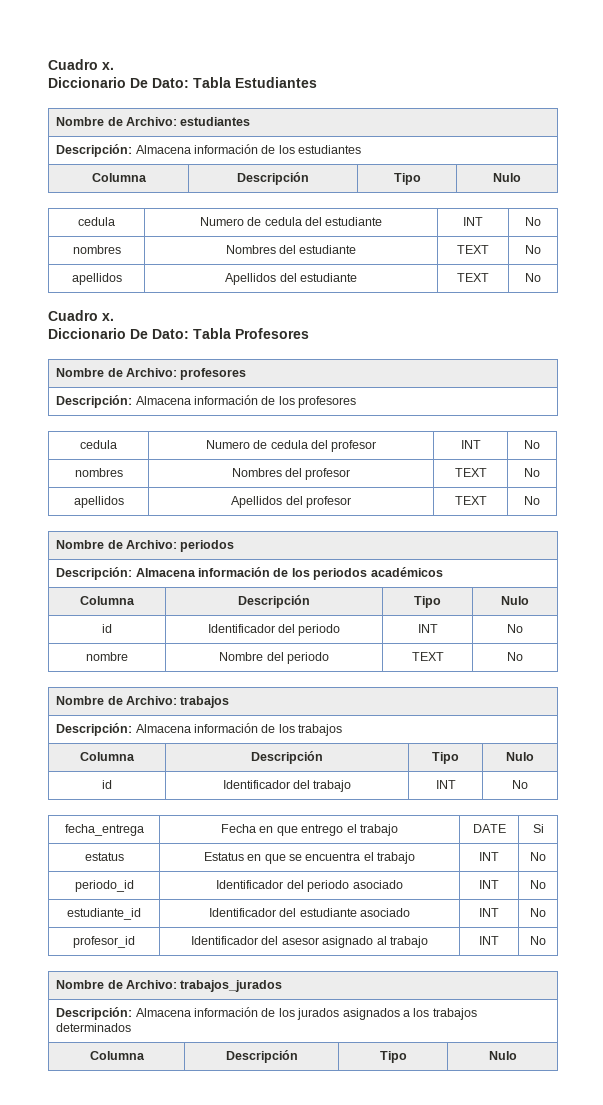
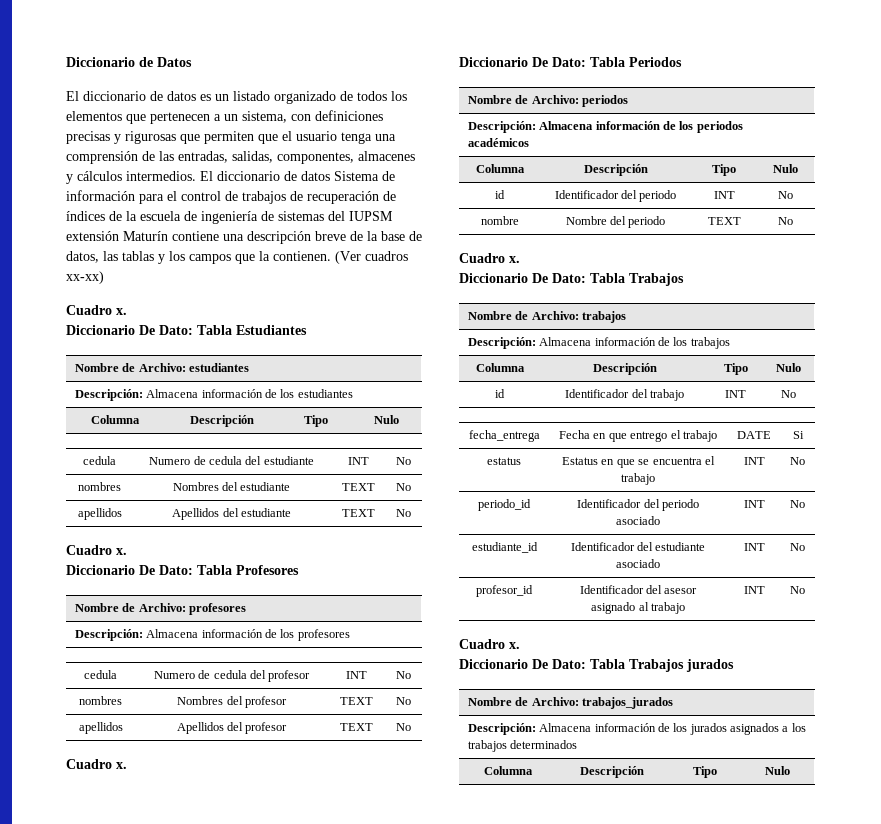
+ Diccionario de Datos
+ El diccionario de datos es un listado organizado de todos los elementos que pertenecen a un sistema, con definiciones precisas y rigurosas que permiten que el usuario tenga una comprensión de las entradas, salidas, componentes, almacenes y cálculos intermedios. El diccionario de datos Sistema de información para el control de trabajos de recuperación de índices de la escuela de ingeniería de sistemas del IUPSM extensión Maturín contiene una descripción breve de la base de datos, las tablas y los campos que la contienen. (Ver cuadros xx-xx)
  apellidos | Apellidos del profesor | TEXT | No
+ Cuadro x.
+ Diccionario De Dato: Tabla Periodos
  nombre | Nombre del periodo | TEXT | No
+ Cuadro x.
+ Diccionario De Dato: Tabla Trabajos
  profesor_id | Identificador del asesor asignado al trabajo | INT | No
+ Cuadro x.
+ Diccionario De Dato: Tabla Trabajos jurados

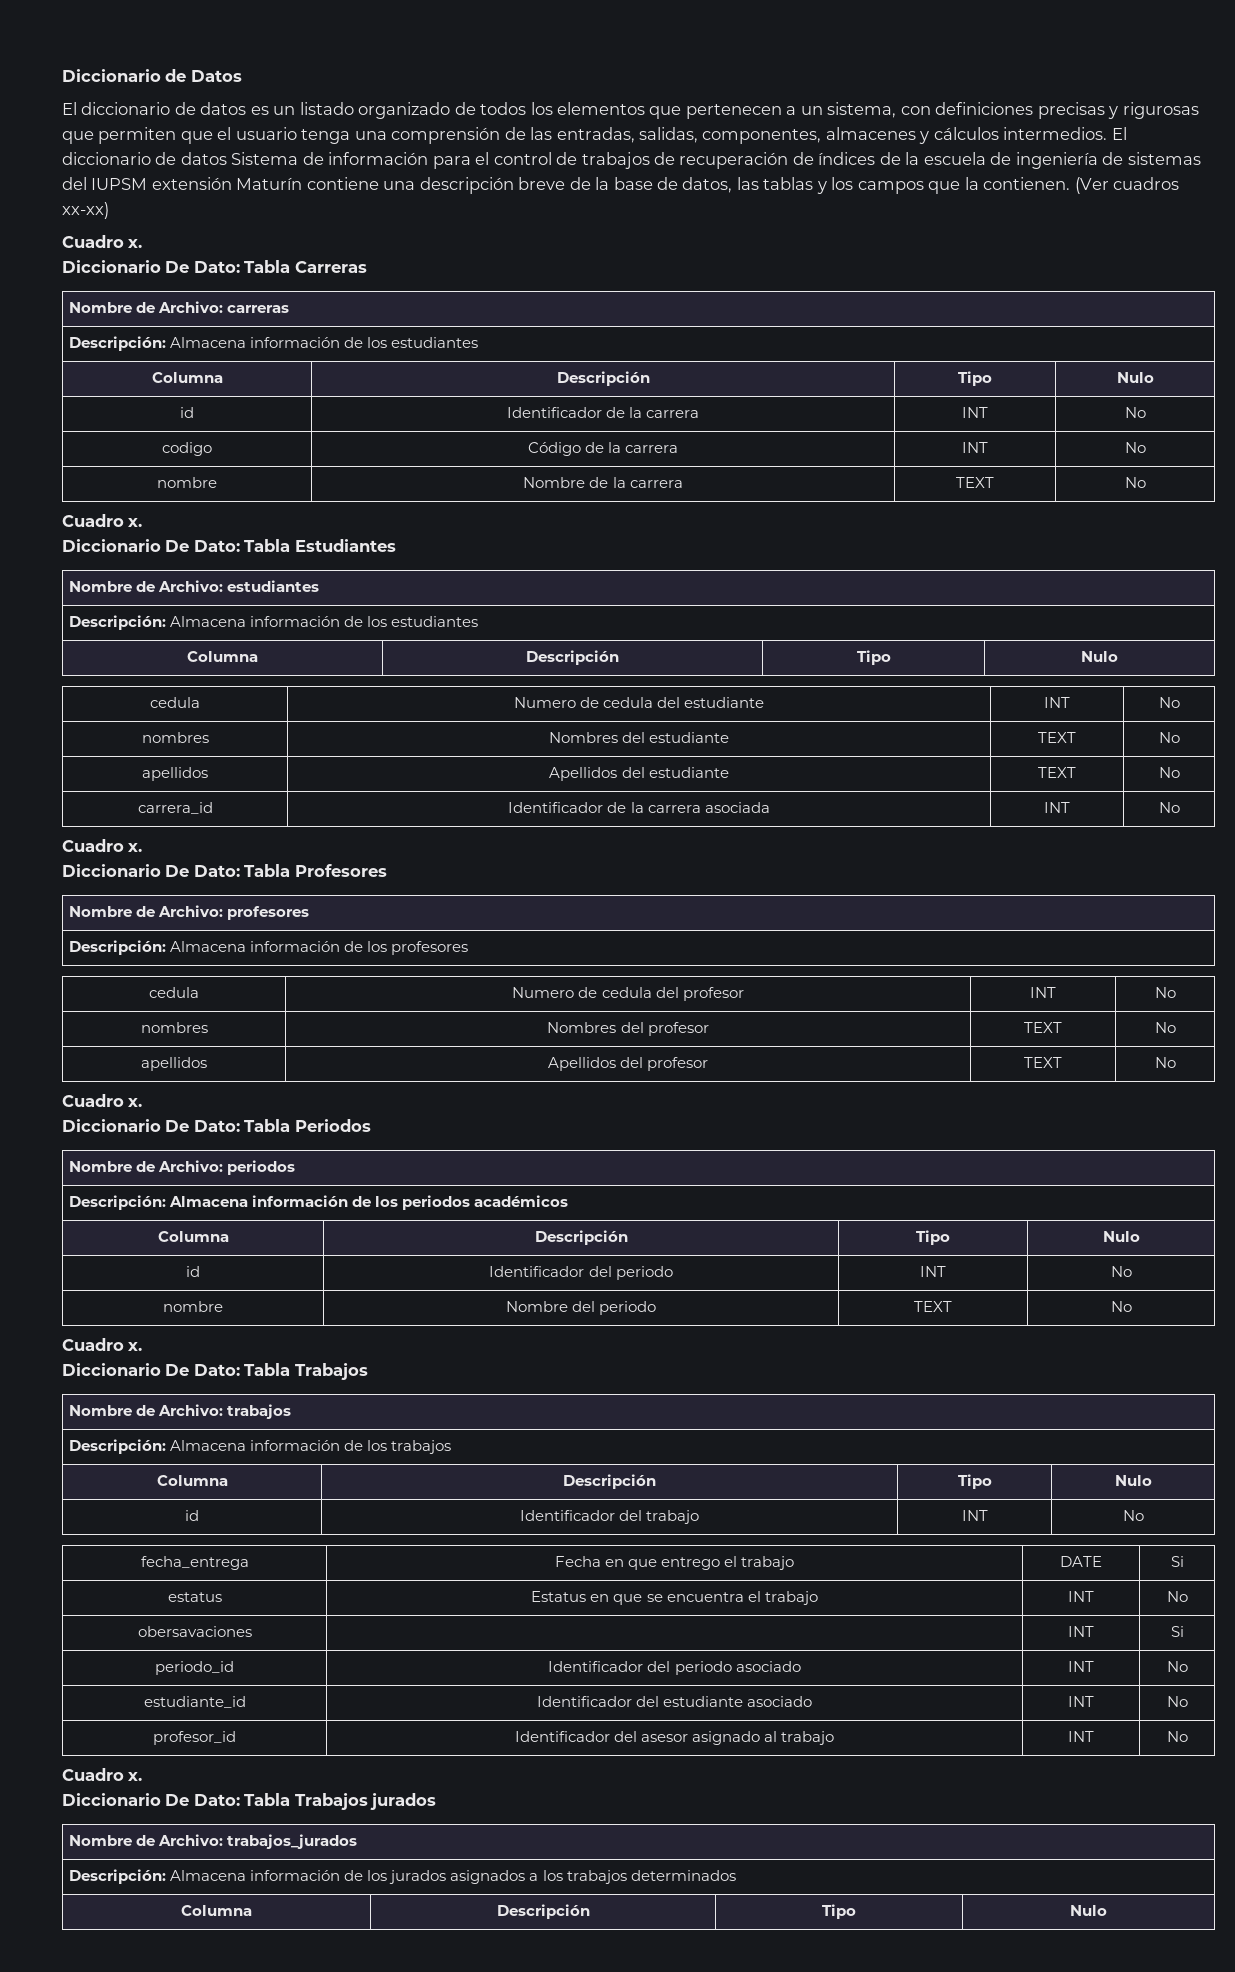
+ Diccionario De Dato: Tabla Carreras
+ Nombre de Archivo: carreras
+ Descripción: Almacena información de los estudiantes
+ Columna | Descripción | Tipo | Nulo
+ id | Identificador de la carrera | INT | No
+ codigo | Código de la carrera | INT | No
+ nombre | Nombre de la carrera | TEXT | No
+ Cuadro x.
+ carrera_id | Identificador de la carrera asociada | INT | No
+ obersavaciones | | INT | Si

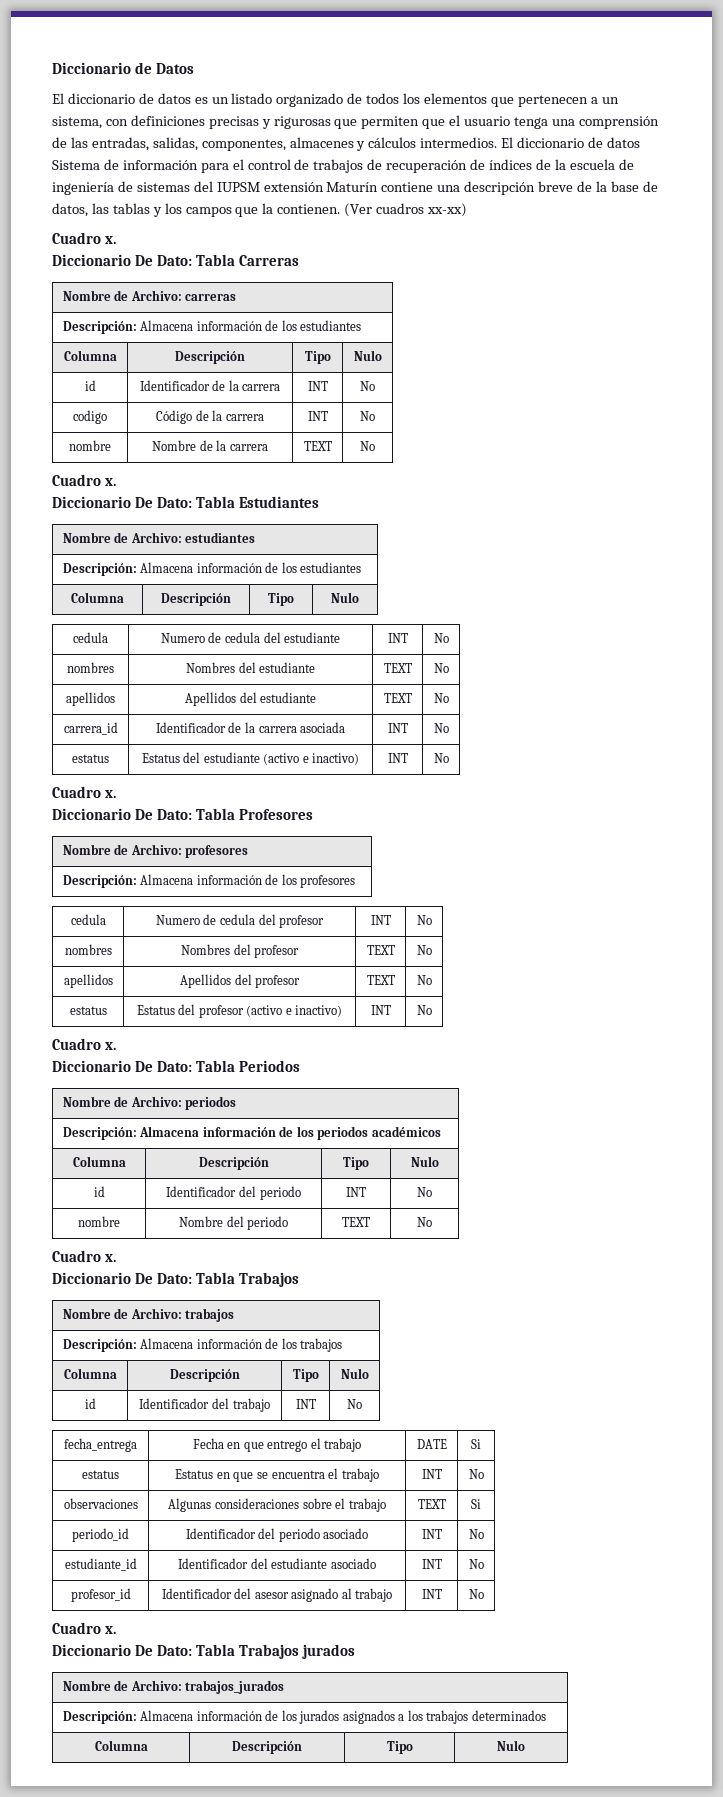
+ estatus | Estatus del estudiante (activo e inactivo) | INT | No
+ estatus | Estatus del profesor (activo e inactivo) | INT | No
- obersavaciones | | INT | Si
+ observaciones | Algunas consideraciones sobre el trabajo | TEXT | Si

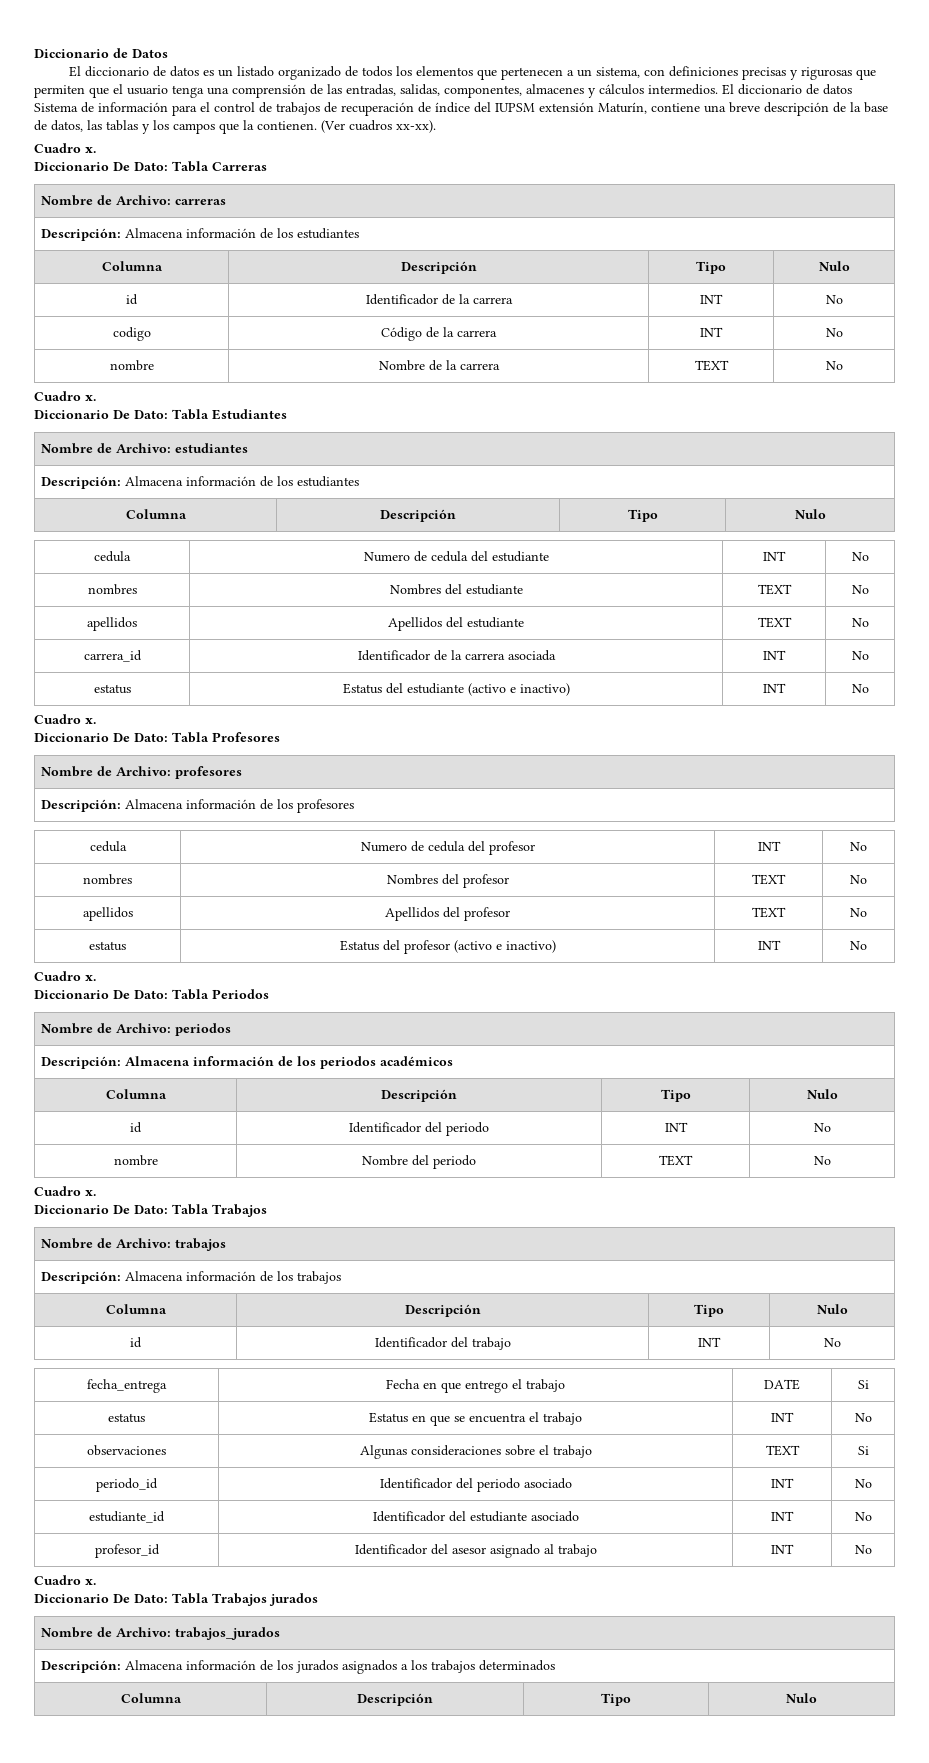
- El diccionario de datos Sistema de información para el control de trabajos de recuperación de índices de la escuela de ingeniería de sistemas del IUPSM extensión Maturín contiene una descripción breve de la base de datos, las tablas y los campos que la contienen.
+ El diccionario de datos Sistema de información para el control de trabajos de recuperación de índice del IUPSM extensión Maturín, contiene una breve descripción de la base de datos, las tablas y los campos que la contienen.
- (Ver cuadros xx-xx)
+ (Ver cuadros xx-xx).

